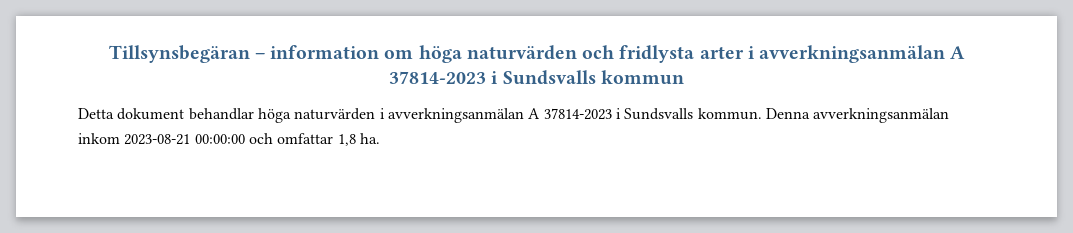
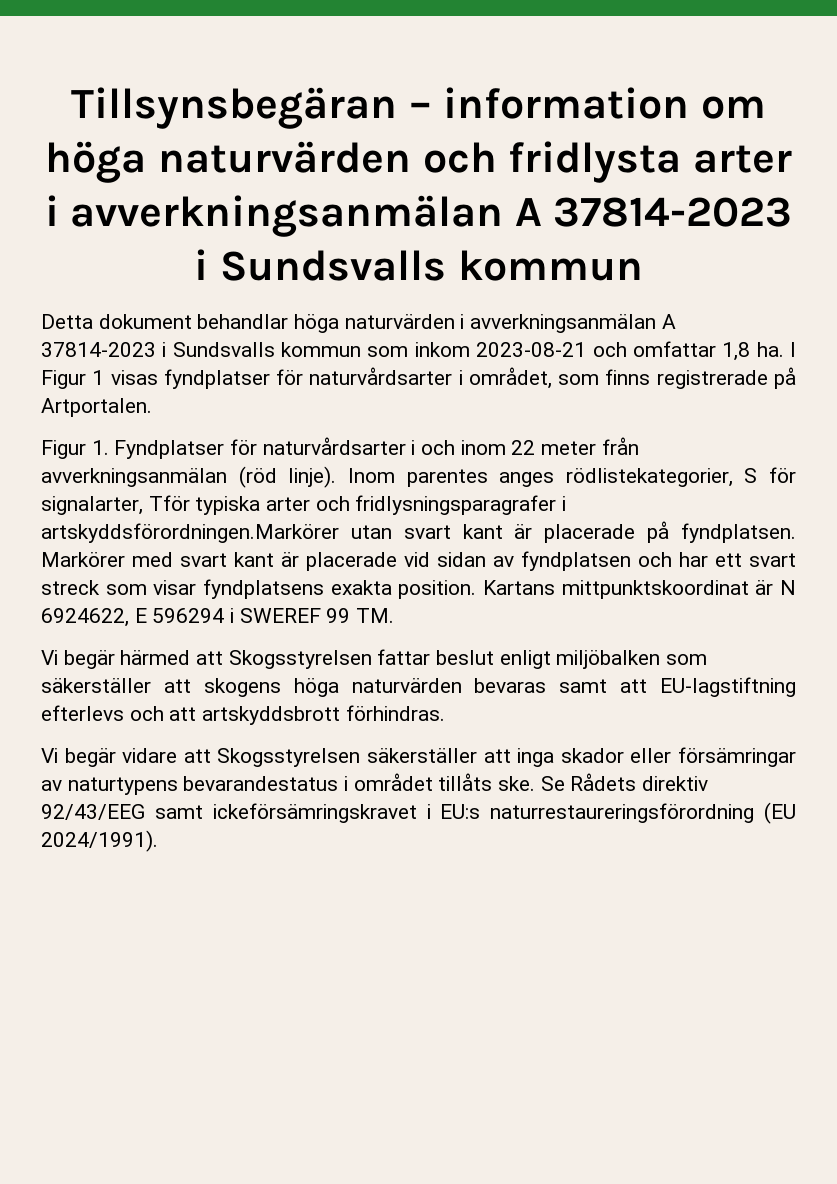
- Detta dokument behandlar höga naturvärden i avverkningsanmälan A 37814-2023 i Sundsvalls kommun. Denna avverkningsanmälan inkom 2023-08-21 00:00:00 och omfattar 1,8 ha.
+ Detta dokument behandlar höga naturvärden i avverkningsanmälan A 37814-2023 i Sundsvalls kommun som inkom 2023-08-21 och omfattar 1,8 ha.
+ I Figur 1 visas fyndplatser för naturvårdsarter i området, som finns registrerade på Artportalen.
+ Figur 1. Fyndplatser för naturvårdsarter i och inom 22 meter från avverkningsanmälan (röd linje). Inom parentes anges rödlistekategorier, S för signalarter, Tför typiska arter och fridlysningsparagrafer i artskyddsförordningen.Markörer utan svart kant är placerade på fyndplatsen. Markörer med svart kant är placerade vid sidan av fyndplatsen och har ett svart streck som visar fyndplatsens exakta position. Kartans mittpunktskoordinat är N 6924622, E 596294 i SWEREF 99 TM.
+ Vi begär härmed att Skogsstyrelsen fattar beslut enligt miljöbalken som säkerställer att skogens höga naturvärden bevaras samt att EU-lagstiftning efterlevs och att artskyddsbrott förhindras.
+ Vi begär vidare att Skogsstyrelsen säkerställer att inga skador eller försämringar av naturtypens bevarandestatus i området tillåts ske. Se Rådets direktiv 92/43/EEG samt ickeförsämringskravet i EU:s naturrestaureringsförordning (EU 2024/1991).

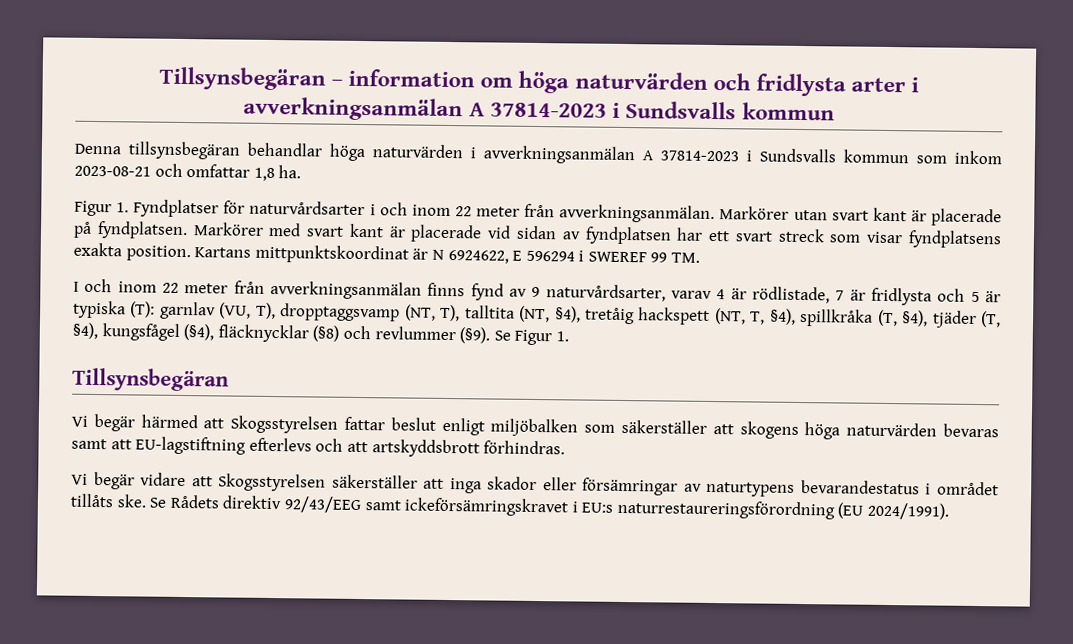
- Detta dokument behandlar höga naturvärden i avverkningsanmälan A 37814-2023 i Sundsvalls kommun som inkom 2023-08-21 och omfattar 1,8 ha. I Figur 1 visas fyndplatser för naturvårdsarter i området, som finns registrerade på Artportalen.
+ Denna tillsynsbegäran behandlar höga naturvärden i avverkningsanmälan A 37814-2023 i Sundsvalls kommun som inkom 2023-08-21 och omfattar 1,8 ha.
- Figur 1. Fyndplatser för naturvårdsarter i och inom 22 meter från avverkningsanmälan (röd linje). Inom parentes anges rödlistekategorier, S för signalarter, Tför typiska arter och fridlysningsparagrafer i artskyddsförordningen.Markörer utan svart kant är placerade på fyndplatsen.
+ Figur 1. Fyndplatser för naturvårdsarter i och inom 22 meter från avverkningsanmälan. Markörer utan svart kant är placerade på fyndplatsen.
- Markörer med svart kant är placerade vid sidan av fyndplatsen och har ett svart streck som visar fyndplatsens exakta position.
+ Markörer med svart kant är placerade vid sidan av fyndplatsen har ett svart streck som visar fyndplatsens exakta position.
+ I och inom 22 meter från avverkningsanmälan finns fynd av 9 naturvårdsarter, varav 4 är rödlistade, 7 är fridlysta och 5 är typiska (T): garnlav (VU, T), dropptaggsvamp (NT, T), talltita (NT, §4), tretåig hackspett (NT, T, §4), spillkråka (T, §4), tjäder (T, §4), kungsfågel (§4), fläcknycklar (§8) och revlummer (§9). Se Figur 1.
+ Tillsynsbegäran

